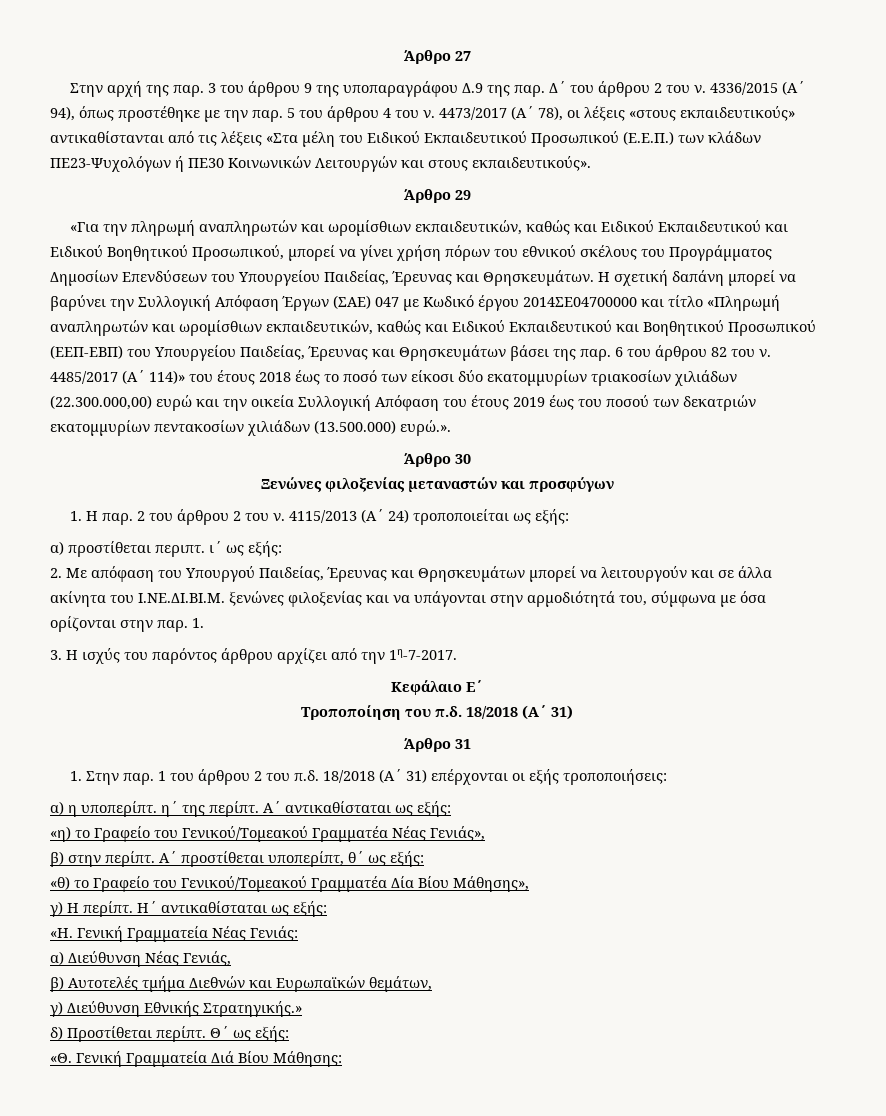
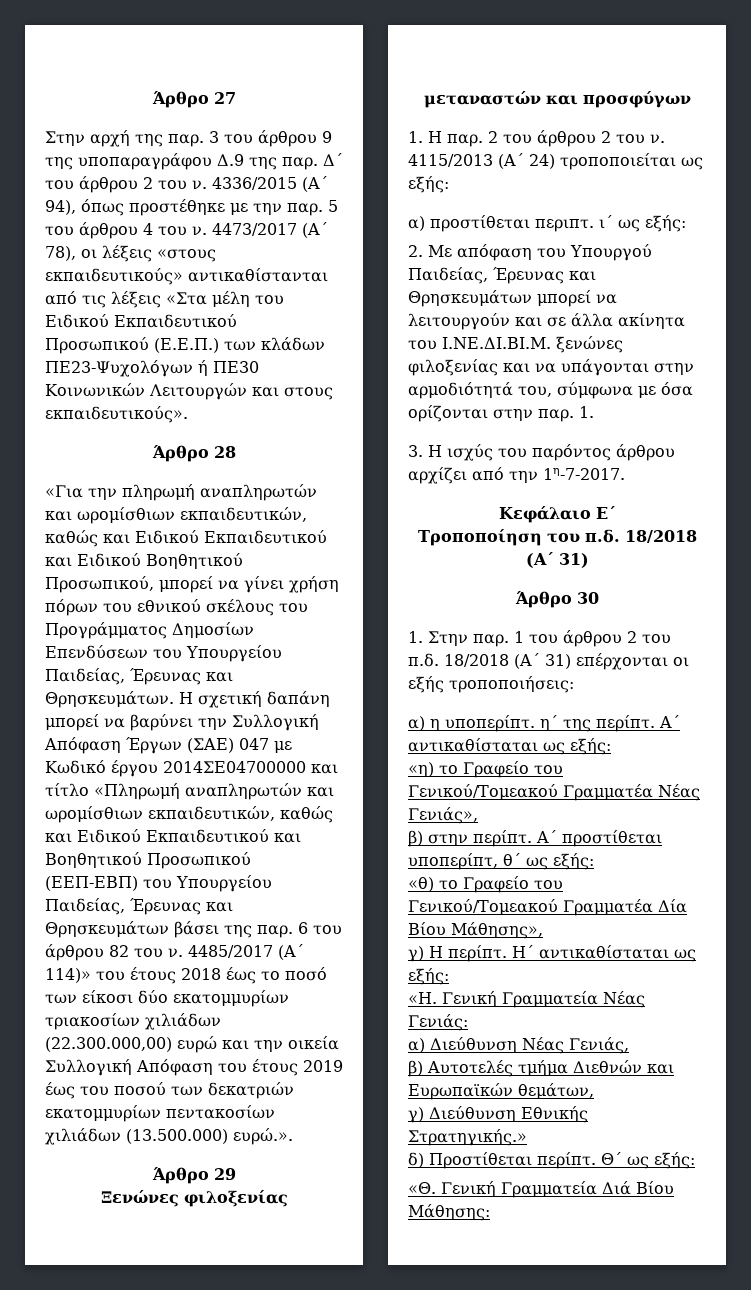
- Άρθρο 29
+ Άρθρο 28
- Άρθρο 30
+ Άρθρο 29
- Άρθρο 31
+ Άρθρο 30

